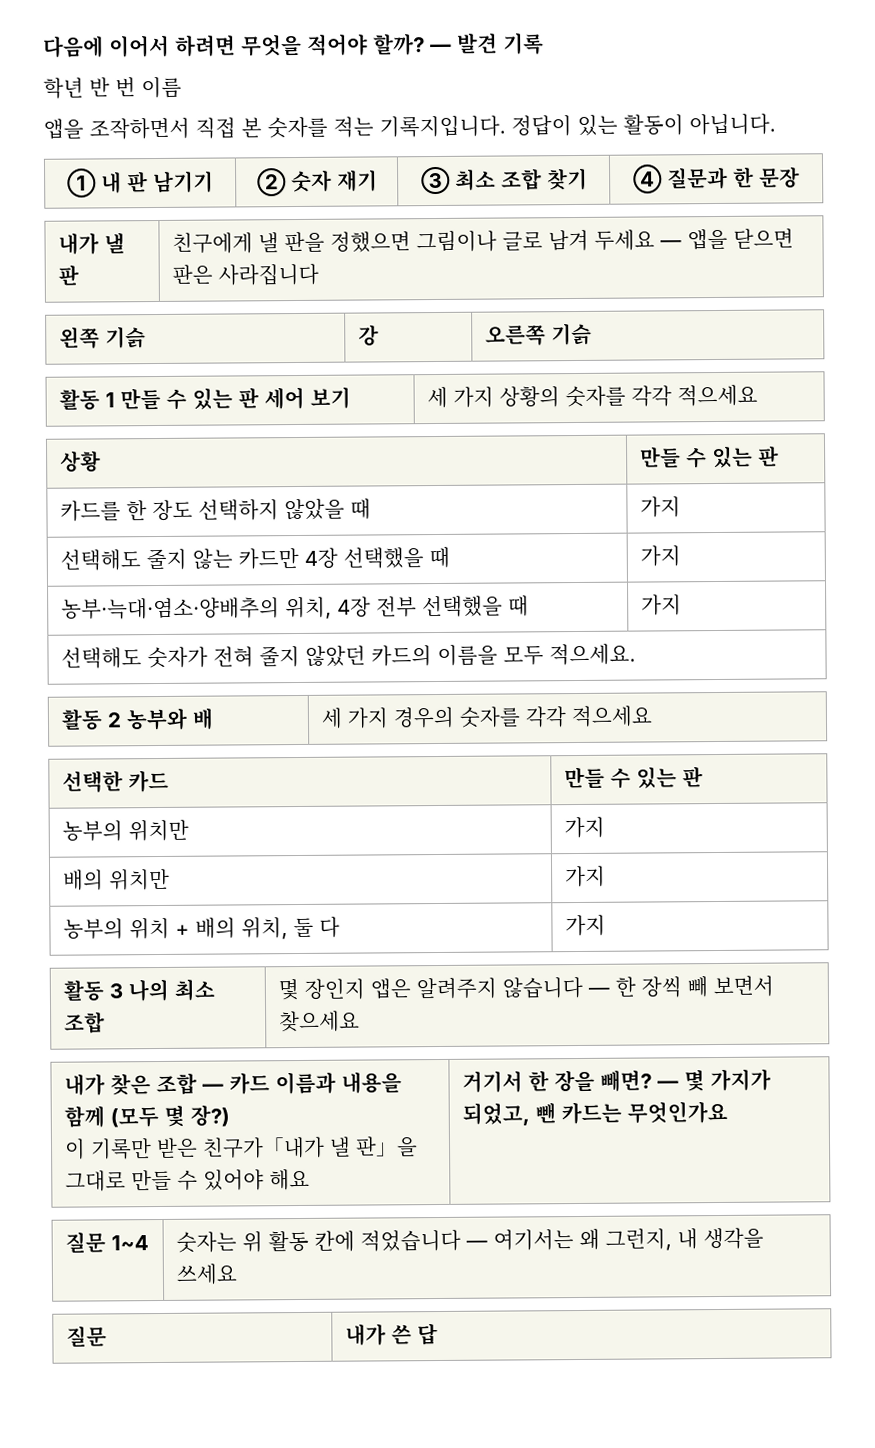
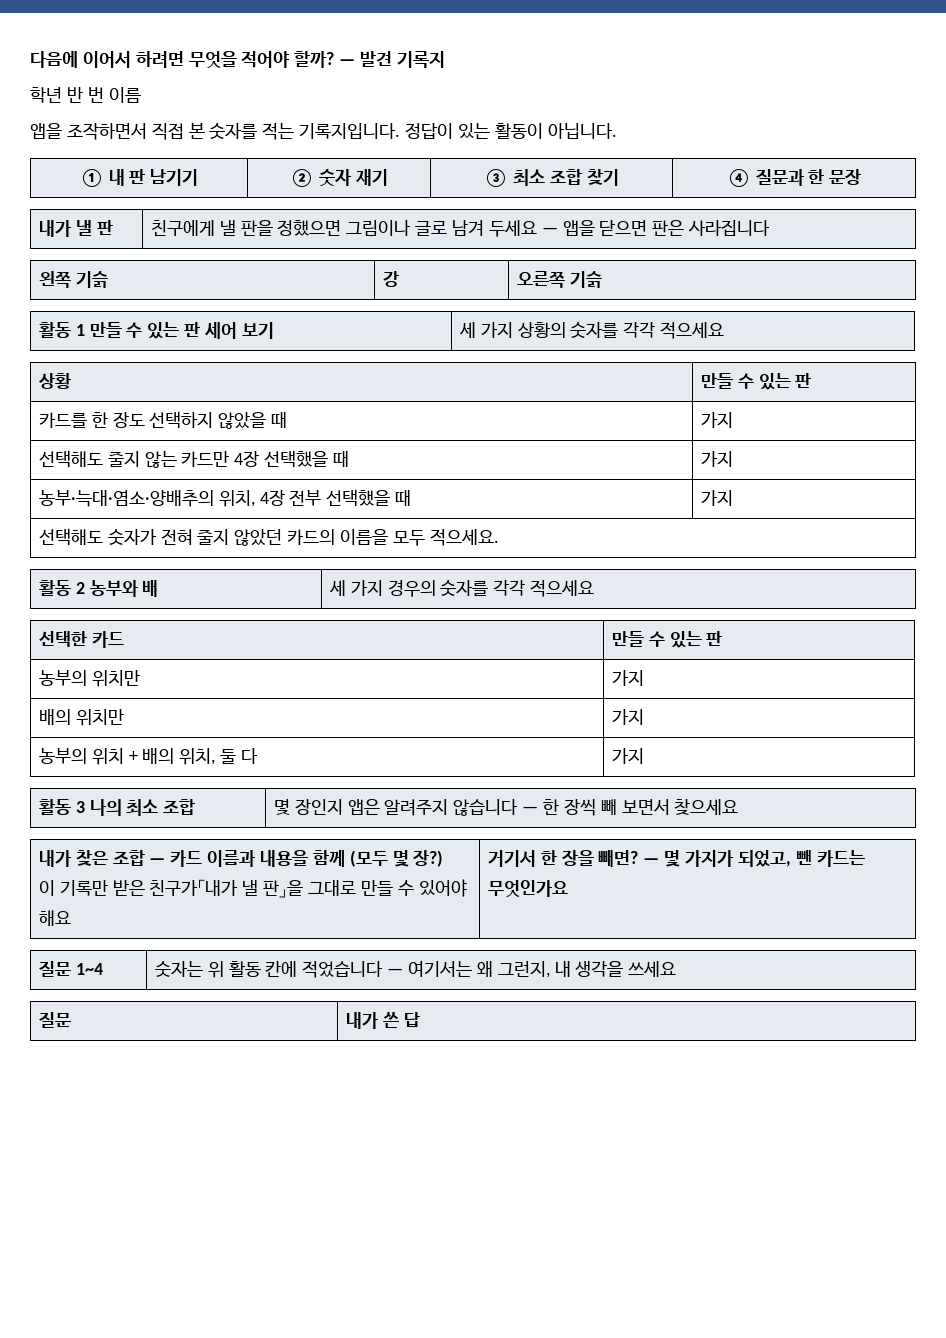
- — 발견 기록
+ — 발견 기록지

